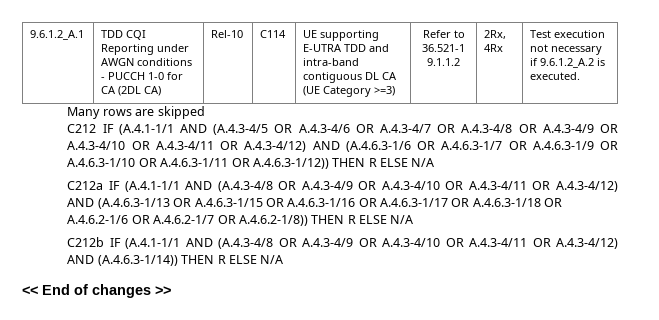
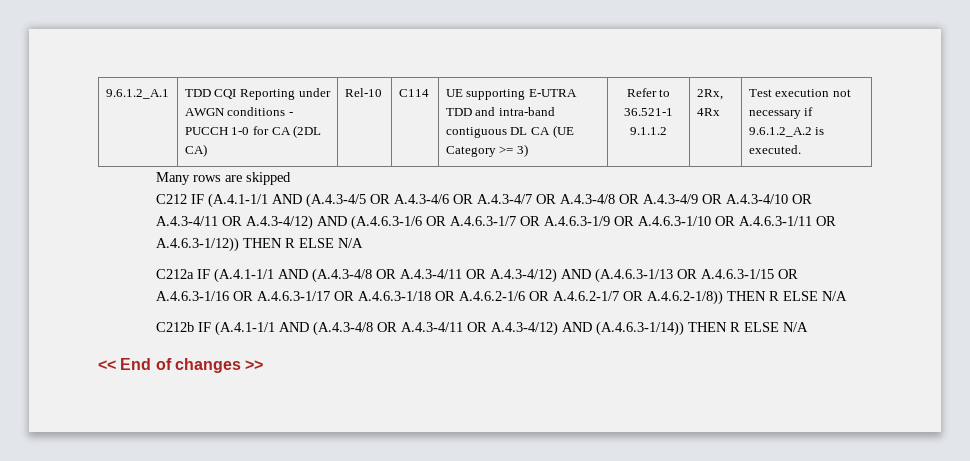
- UE supporting E-UTRA TDD and intra-band contiguous DL CA (UE Category >=3)
+ UE supporting E-UTRA TDD and intra-band contiguous DL CA (UE Category >= 3)
- C212a IF (A.4.1-1/1 AND (A.4.3-4/8 OR A.4.3-4/9 OR A.4.3-4/10 OR A.4.3-4/11 OR A.4.3-4/12) AND (A.4.6.3-1/13 OR A.4.6.3-1/15 OR A.4.6.3-1/16 OR A.4.6.3-1/17 OR A.4.6.3-1/18 OR A.4.6.2-1/6 OR A.4.6.2-1/7 OR A.4.6.2-1/8)) THEN R ELSE N/A
+ C212a IF (A.4.1-1/1 AND (A.4.3-4/8 OR A.4.3-4/11 OR A.4.3-4/12) AND (A.4.6.3-1/13 OR A.4.6.3-1/15 OR A.4.6.3-1/16 OR A.4.6.3-1/17 OR A.4.6.3-1/18 OR A.4.6.2-1/6 OR A.4.6.2-1/7 OR A.4.6.2-1/8)) THEN R ELSE N/A
- C212b IF (A.4.1-1/1 AND (A.4.3-4/8 OR A.4.3-4/9 OR A.4.3-4/10 OR A.4.3-4/11 OR A.4.3-4/12) AND (A.4.6.3-1/14)) THEN R ELSE N/A
+ C212b IF (A.4.1-1/1 AND (A.4.3-4/8 OR A.4.3-4/11 OR A.4.3-4/12) AND (A.4.6.3-1/14)) THEN R ELSE N/A

